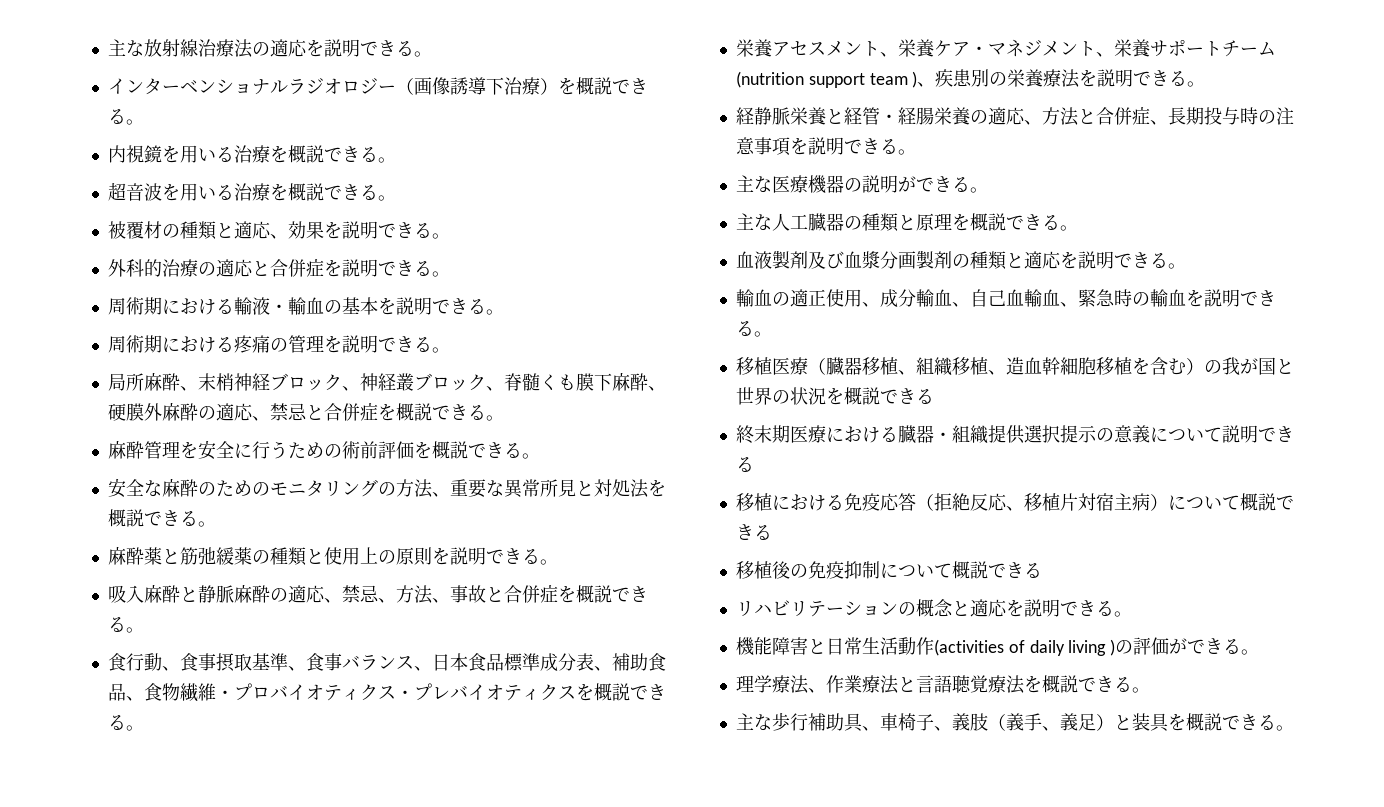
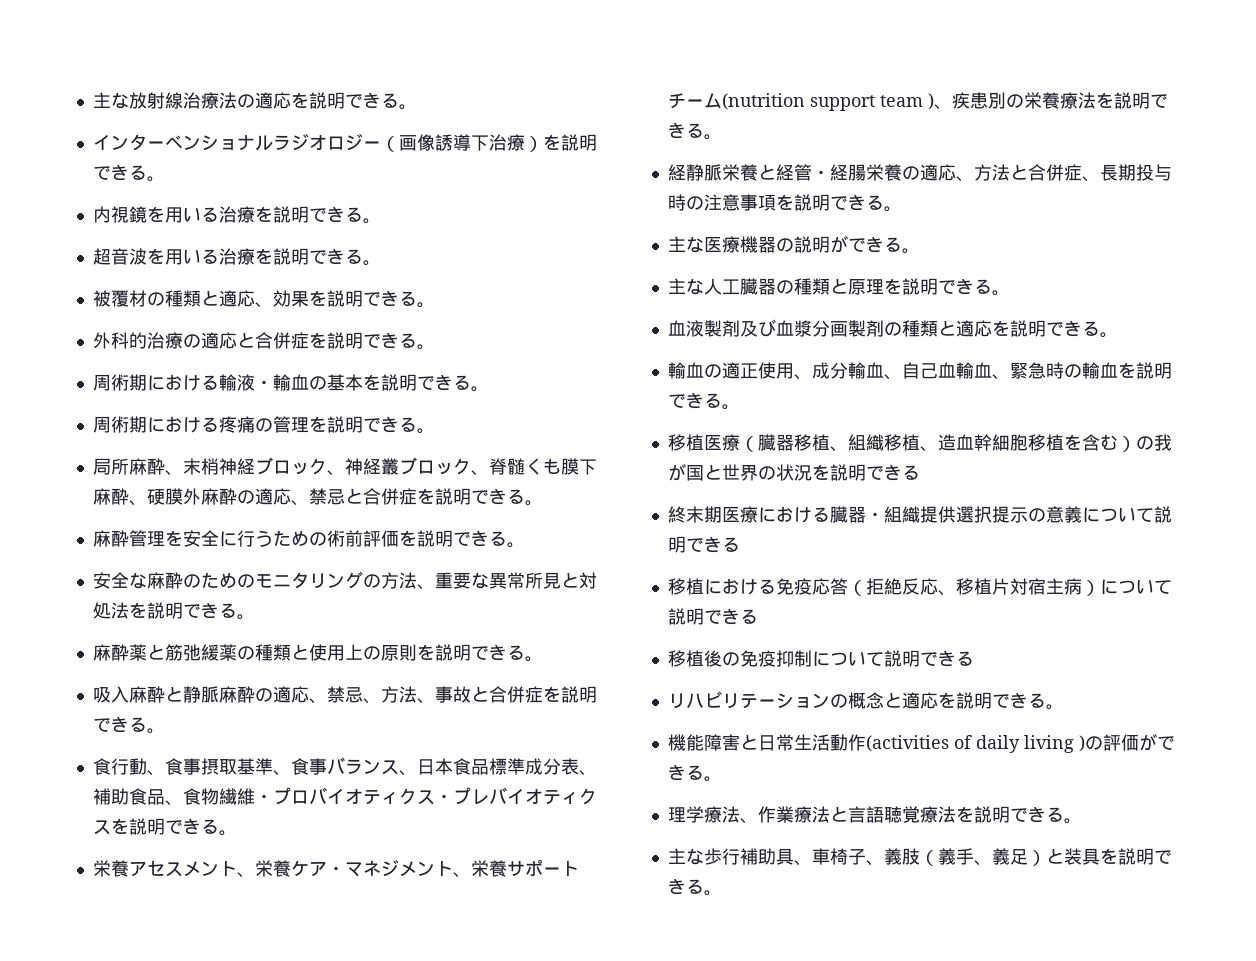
- インターベンショナルラジオロジー（画像誘導下治療）を概説できる。
+ インターベンショナルラジオロジー（画像誘導下治療）を説明できる。
- 内視鏡を用いる治療を概説できる。
+ 内視鏡を用いる治療を説明できる。
- 超音波を用いる治療を概説できる。
+ 超音波を用いる治療を説明できる。
- 局所麻酔、末梢神経ブロック、神経叢ブロック、脊髄くも膜下麻酔、硬膜外麻酔の適応、禁忌と合併症を概説できる。
+ 局所麻酔、末梢神経ブロック、神経叢ブロック、脊髄くも膜下麻酔、硬膜外麻酔の適応、禁忌と合併症を説明できる。
- 麻酔管理を安全に行うための術前評価を概説できる。
+ 麻酔管理を安全に行うための術前評価を説明できる。
- 安全な麻酔のためのモニタリングの方法、重要な異常所見と対処法を概説できる。
+ 安全な麻酔のためのモニタリングの方法、重要な異常所見と対処法を説明できる。
- 吸入麻酔と静脈麻酔の適応、禁忌、方法、事故と合併症を概説できる。
+ 吸入麻酔と静脈麻酔の適応、禁忌、方法、事故と合併症を説明できる。
- 食行動、食事摂取基準、食事バランス、日本食品標準成分表、補助食品、食物繊維・プロバイオティクス・プレバイオティクスを概説できる。
+ 食行動、食事摂取基準、食事バランス、日本食品標準成分表、補助食品、食物繊維・プロバイオティクス・プレバイオティクスを説明できる。
- 主な人工臓器の種類と原理を概説できる。
+ 主な人工臓器の種類と原理を説明できる。
- 移植医療（臓器移植、組織移植、造血幹細胞移植を含む）の我が国と世界の状況を概説できる
+ 移植医療（臓器移植、組織移植、造血幹細胞移植を含む）の我が国と世界の状況を説明できる
- 移植における免疫応答（拒絶反応、移植片対宿主病）について概説できる
+ 移植における免疫応答（拒絶反応、移植片対宿主病）について説明できる
- 移植後の免疫抑制について概説できる
+ 移植後の免疫抑制について説明できる
- 理学療法、作業療法と言語聴覚療法を概説できる。
+ 理学療法、作業療法と言語聴覚療法を説明できる。
- 主な歩行補助具、車椅子、義肢（義手、義足）と装具を概説できる。
+ 主な歩行補助具、車椅子、義肢（義手、義足）と装具を説明できる。

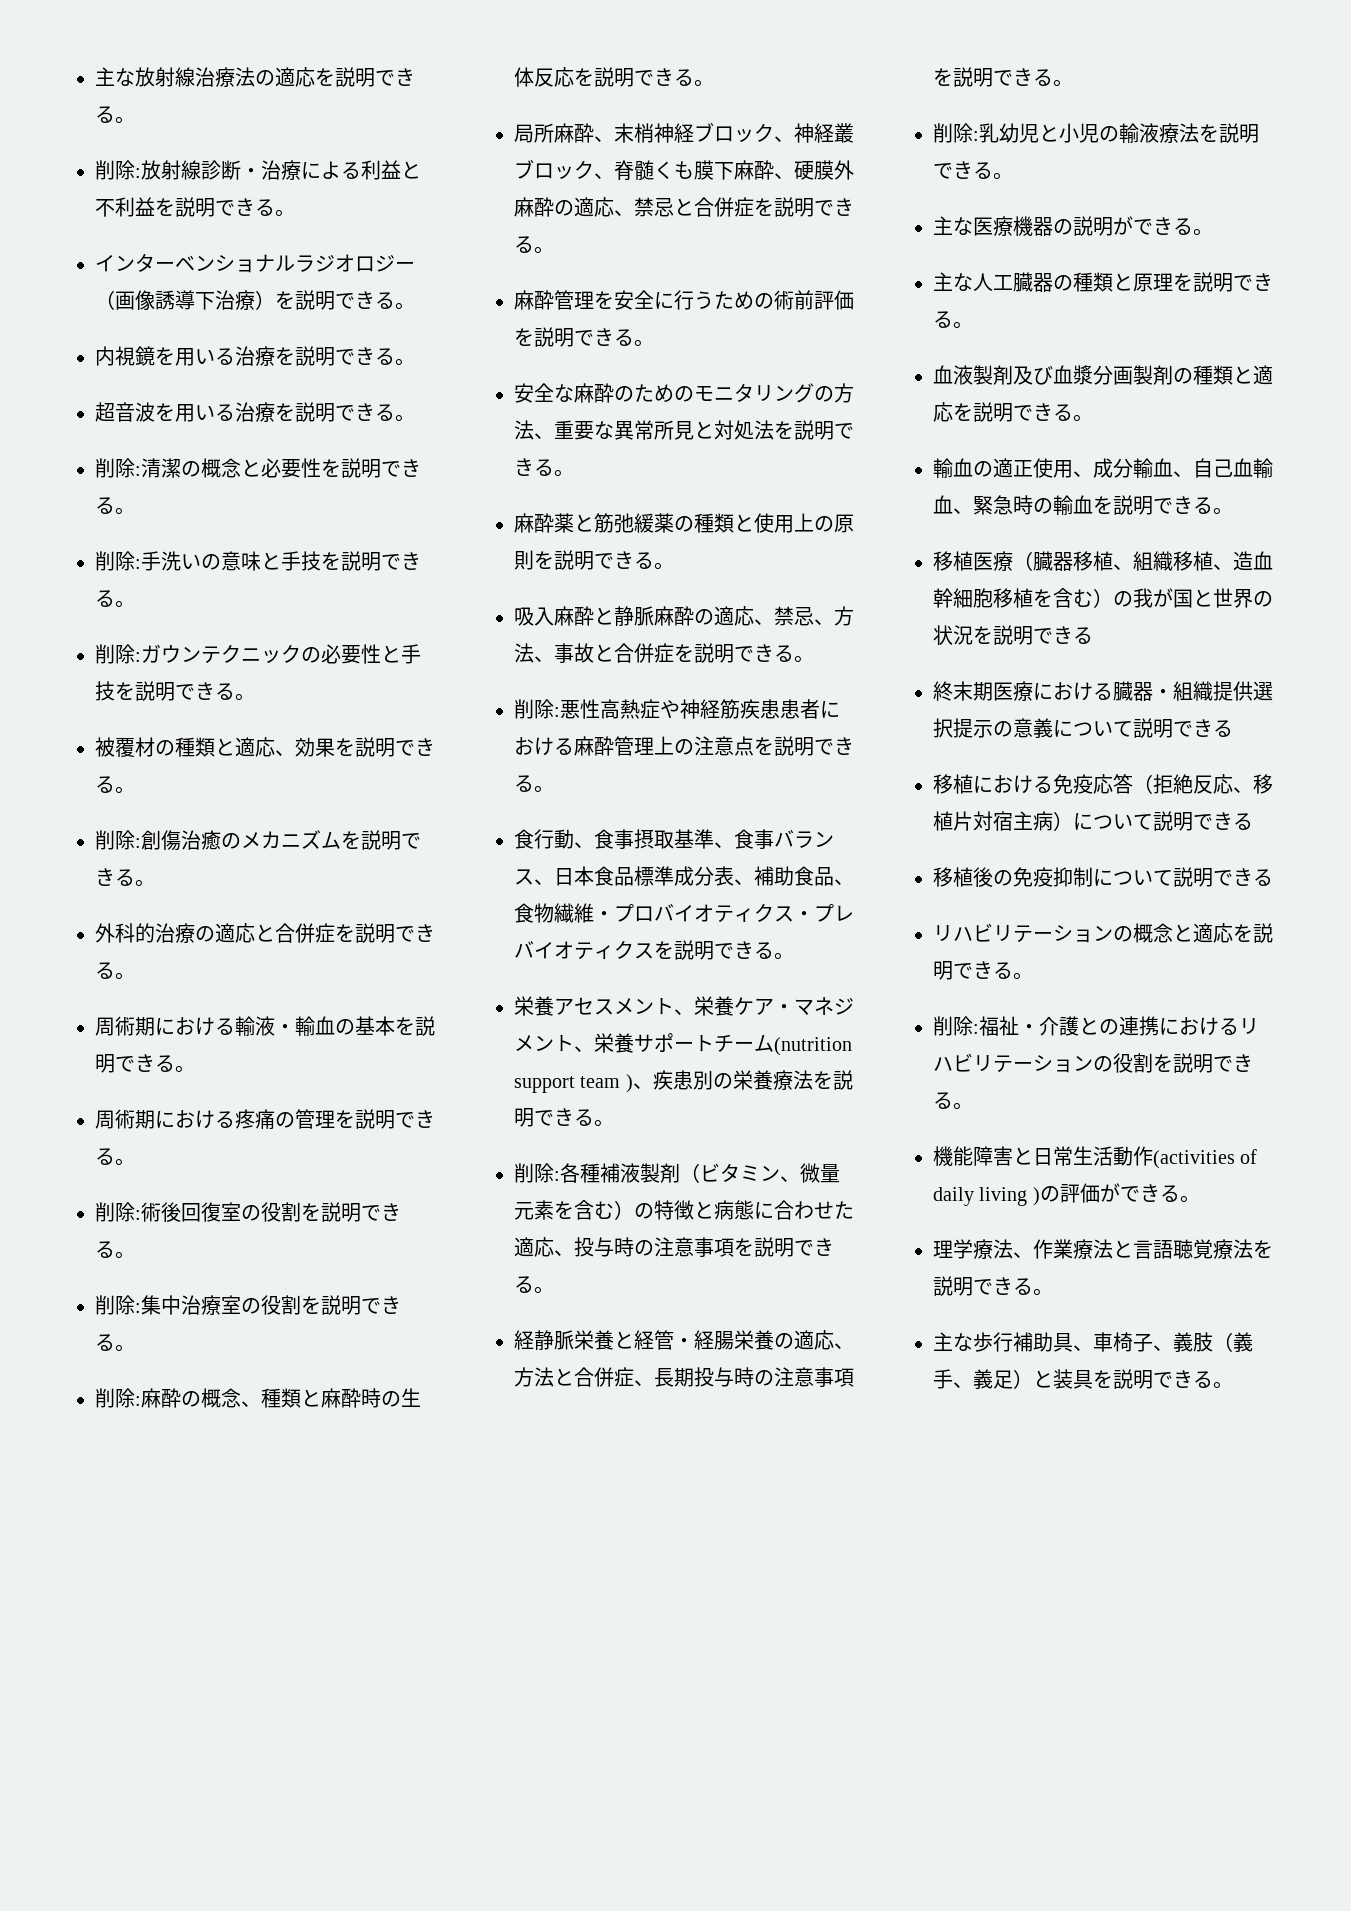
+ 削除:放射線診断・治療による利益と不利益を説明できる。
+ 削除:清潔の概念と必要性を説明できる。
+ 削除:手洗いの意味と手技を説明できる。
+ 削除:ガウンテクニックの必要性と手技を説明できる。
+ 削除:創傷治癒のメカニズムを説明できる。
+ 削除:術後回復室の役割を説明できる。
+ 削除:集中治療室の役割を説明できる。
+ 削除:麻酔の概念、種類と麻酔時の生体反応を説明できる。
+ 削除:悪性高熱症や神経筋疾患患者における麻酔管理上の注意点を説明できる。
+ 削除:各種補液製剤（ビタミン、微量元素を含む）の特徴と病態に合わせた適応、投与時の注意事項を説明できる。
+ 削除:乳幼児と小児の輸液療法を説明できる。
+ 削除:福祉・介護との連携におけるリハビリテーションの役割を説明できる。

